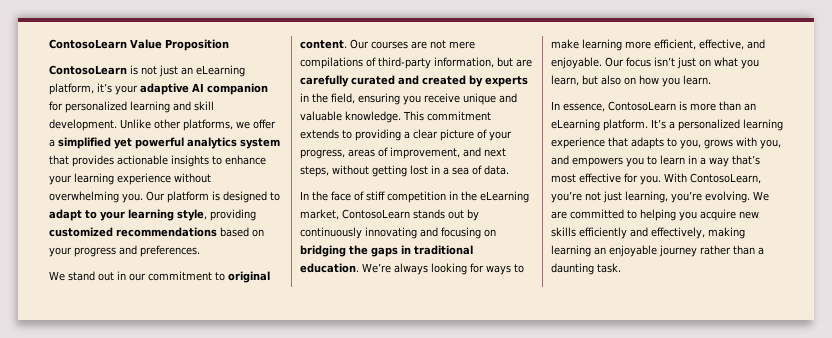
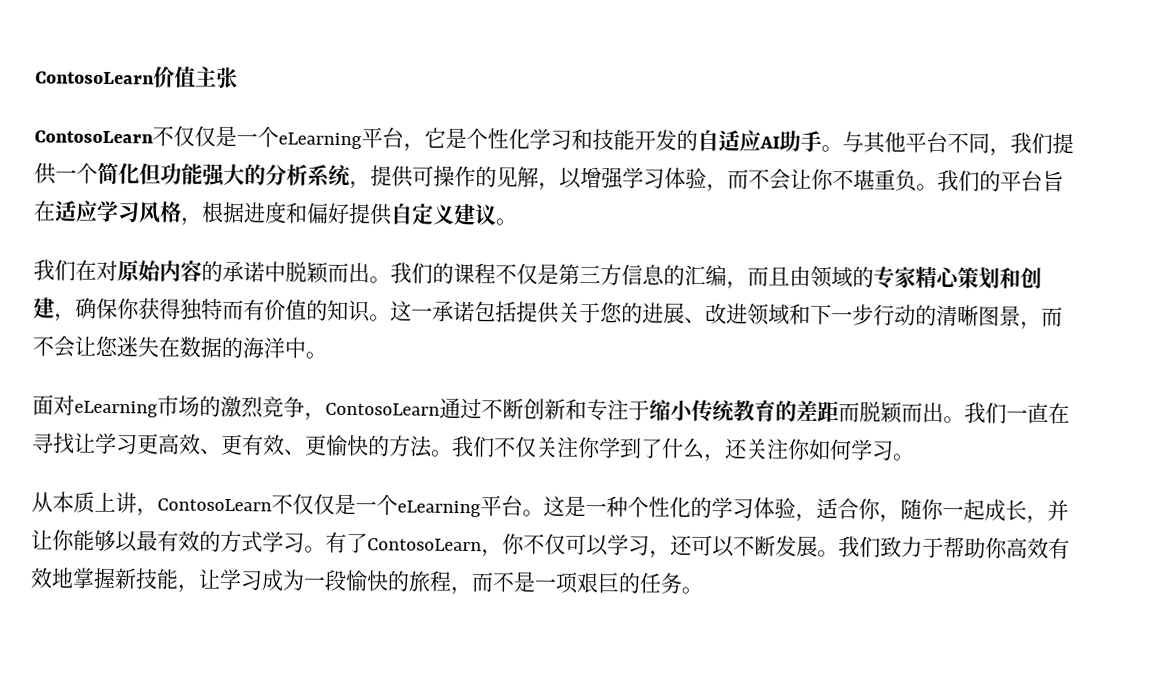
- ContosoLearn Value Proposition
- ContosoLearn is not just an eLearning platform, it’s your adaptive AI companion for personalized learning and skill development. Unlike other platforms, we offer a simplified yet powerful analytics system that provides actionable insights to enhance your learning experience without overwhelming you. Our platform is designed to adapt to your learning style, providing customized recommendations based on your progress and preferences.
- We stand out in our commitment to original content. Our courses are not mere compilations of third-party information, but are carefully curated and created by experts in the field, ensuring you receive unique and valuable knowledge. This commitment extends to providing a clear picture of your progress, areas of improvement, and next steps, without getting lost in a sea of data.
- In the face of stiff competition in the eLearning market, ContosoLearn stands out by continuously innovating and focusing on bridging the gaps in traditional education. We’re always looking for ways to make learning more efficient, effective, and enjoyable. Our focus isn’t just on what you learn, but also on how you learn.
- In essence, ContosoLearn is more than an eLearning platform. It’s a personalized learning experience that adapts to you, grows with you, and empowers you to learn in a way that’s most effective for you. With ContosoLearn, you’re not just learning, you’re evolving. We are committed to helping you acquire new skills efficiently and effectively, making learning an enjoyable journey rather than a daunting task.
+ ContosoLearn价值主张
+ ContosoLearn不仅仅是一个eLearning平台，它是个性化学习和技能开发的自适应AI助手。与其他平台不同，我们提供一个简化但功能强大的分析系统，提供可操作的见解，以增强学习体验，而不会让你不堪重负。我们的平台旨在适应学习风格，根据进度和偏好提供自定义建议。
+ 我们在对原始内容的承诺中脱颖而出。我们的课程不仅是第三方信息的汇编，而且由领域的专家精心策划和创建，确保你获得独特而有价值的知识。这一承诺包括提供关于您的进展、改进领域和下一步行动的清晰图景，而不会让您迷失在数据的海洋中。
+ 面对eLearning市场的激烈竞争，ContosoLearn通过不断创新和专注于缩小传统教育的差距而脱颖而出。我们一直在寻找让学习更高效、更有效、更愉快的方法。我们不仅关注你学到了什么，还关注你如何学习。
+ 从本质上讲，ContosoLearn不仅仅是一个eLearning平台。这是一种个性化的学习体验，适合你，随你一起成长，并让你能够以最有效的方式学习。有了ContosoLearn，你不仅可以学习，还可以不断发展。我们致力于帮助你高效有效地掌握新技能，让学习成为一段愉快的旅程，而不是一项艰巨的任务。

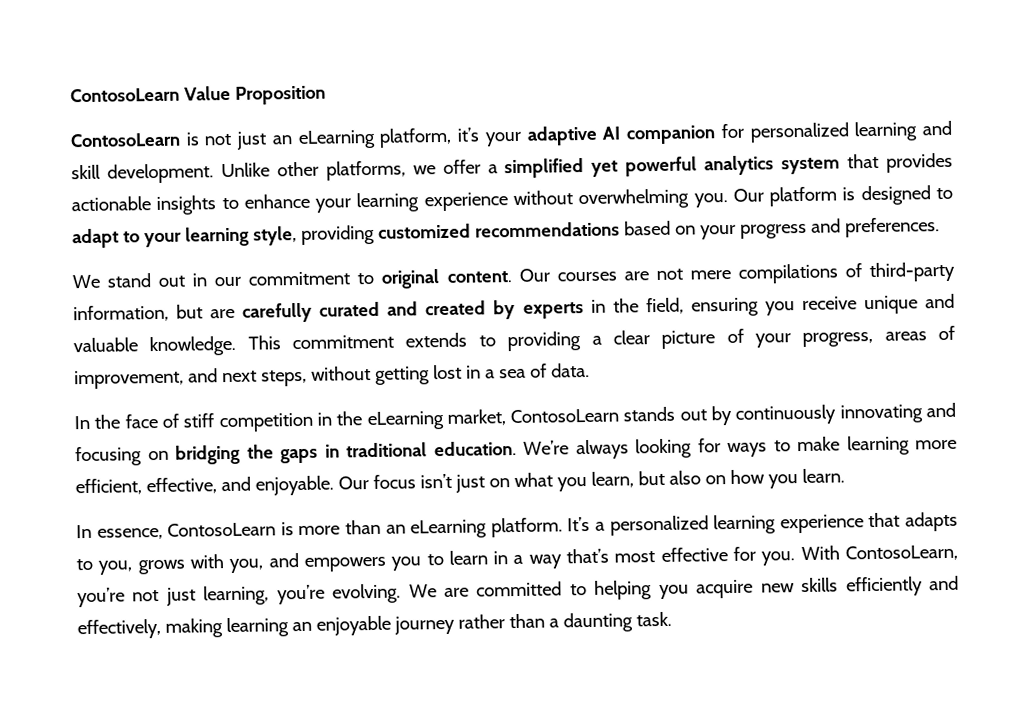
- ContosoLearn价值主张
- ContosoLearn不仅仅是一个eLearning平台，它是个性化学习和技能开发的自适应AI助手。与其他平台不同，我们提供一个简化但功能强大的分析系统，提供可操作的见解，以增强学习体验，而不会让你不堪重负。我们的平台旨在适应学习风格，根据进度和偏好提供自定义建议。
- 我们在对原始内容的承诺中脱颖而出。我们的课程不仅是第三方信息的汇编，而且由领域的专家精心策划和创建，确保你获得独特而有价值的知识。这一承诺包括提供关于您的进展、改进领域和下一步行动的清晰图景，而不会让您迷失在数据的海洋中。
- 面对eLearning市场的激烈竞争，ContosoLearn通过不断创新和专注于缩小传统教育的差距而脱颖而出。我们一直在寻找让学习更高效、更有效、更愉快的方法。我们不仅关注你学到了什么，还关注你如何学习。
- 从本质上讲，ContosoLearn不仅仅是一个eLearning平台。这是一种个性化的学习体验，适合你，随你一起成长，并让你能够以最有效的方式学习。有了ContosoLearn，你不仅可以学习，还可以不断发展。我们致力于帮助你高效有效地掌握新技能，让学习成为一段愉快的旅程，而不是一项艰巨的任务。
+ ContosoLearn Value Proposition
+ ContosoLearn is not just an eLearning platform, it’s your adaptive AI companion for personalized learning and skill development. Unlike other platforms, we offer a simplified yet powerful analytics system that provides actionable insights to enhance your learning experience without overwhelming you. Our platform is designed to adapt to your learning style, providing customized recommendations based on your progress and preferences.
+ We stand out in our commitment to original content. Our courses are not mere compilations of third-party information, but are carefully curated and created by experts in the field, ensuring you receive unique and valuable knowledge. This commitment extends to providing a clear picture of your progress, areas of improvement, and next steps, without getting lost in a sea of data.
+ In the face of stiff competition in the eLearning market, ContosoLearn stands out by continuously innovating and focusing on bridging the gaps in traditional education. We’re always looking for ways to make learning more efficient, effective, and enjoyable. Our focus isn’t just on what you learn, but also on how you learn.
+ In essence, ContosoLearn is more than an eLearning platform. It’s a personalized learning experience that adapts to you, grows with you, and empowers you to learn in a way that’s most effective for you. With ContosoLearn, you’re not just learning, you’re evolving. We are committed to helping you acquire new skills efficiently and effectively, making learning an enjoyable journey rather than a daunting task.

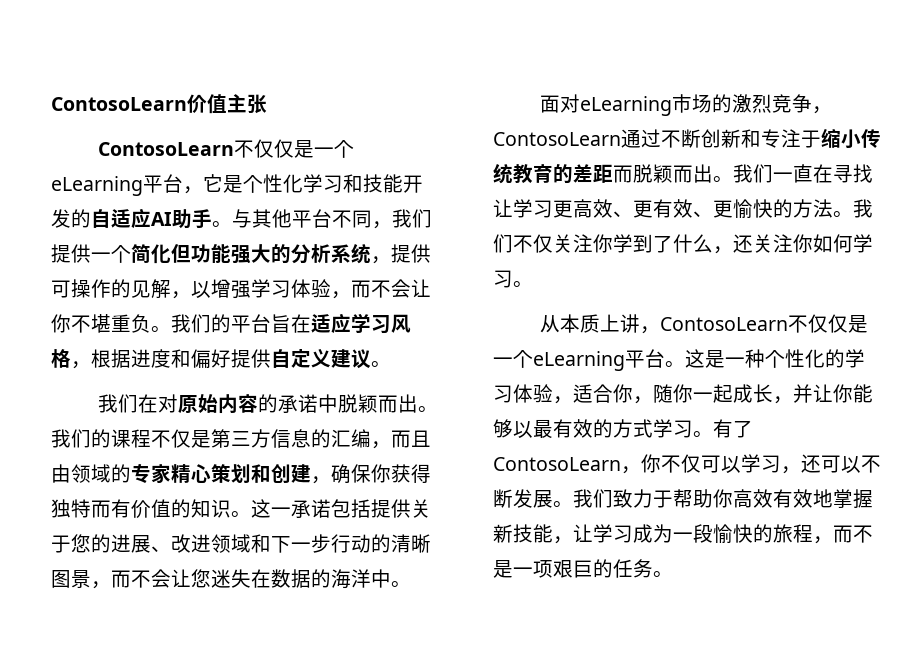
- ContosoLearn Value Proposition
- ContosoLearn is not just an eLearning platform, it’s your adaptive AI companion for personalized learning and skill development. Unlike other platforms, we offer a simplified yet powerful analytics system that provides actionable insights to enhance your learning experience without overwhelming you. Our platform is designed to adapt to your learning style, providing customized recommendations based on your progress and preferences.
- We stand out in our commitment to original content. Our courses are not mere compilations of third-party information, but are carefully curated and created by experts in the field, ensuring you receive unique and valuable knowledge. This commitment extends to providing a clear picture of your progress, areas of improvement, and next steps, without getting lost in a sea of data.
- In the face of stiff competition in the eLearning market, ContosoLearn stands out by continuously innovating and focusing on bridging the gaps in traditional education. We’re always looking for ways to make learning more efficient, effective, and enjoyable. Our focus isn’t just on what you learn, but also on how you learn.
- In essence, ContosoLearn is more than an eLearning platform. It’s a personalized learning experience that adapts to you, grows with you, and empowers you to learn in a way that’s most effective for you. With ContosoLearn, you’re not just learning, you’re evolving. We are committed to helping you acquire new skills efficiently and effectively, making learning an enjoyable journey rather than a daunting task.
+ ContosoLearn价值主张
+ ContosoLearn不仅仅是一个eLearning平台，它是个性化学习和技能开发的自适应AI助手。与其他平台不同，我们提供一个简化但功能强大的分析系统，提供可操作的见解，以增强学习体验，而不会让你不堪重负。我们的平台旨在适应学习风格，根据进度和偏好提供自定义建议。
+ 我们在对原始内容的承诺中脱颖而出。我们的课程不仅是第三方信息的汇编，而且由领域的专家精心策划和创建，确保你获得独特而有价值的知识。这一承诺包括提供关于您的进展、改进领域和下一步行动的清晰图景，而不会让您迷失在数据的海洋中。
+ 面对eLearning市场的激烈竞争，ContosoLearn通过不断创新和专注于缩小传统教育的差距而脱颖而出。我们一直在寻找让学习更高效、更有效、更愉快的方法。我们不仅关注你学到了什么，还关注你如何学习。
+ 从本质上讲，ContosoLearn不仅仅是一个eLearning平台。这是一种个性化的学习体验，适合你，随你一起成长，并让你能够以最有效的方式学习。有了ContosoLearn，你不仅可以学习，还可以不断发展。我们致力于帮助你高效有效地掌握新技能，让学习成为一段愉快的旅程，而不是一项艰巨的任务。

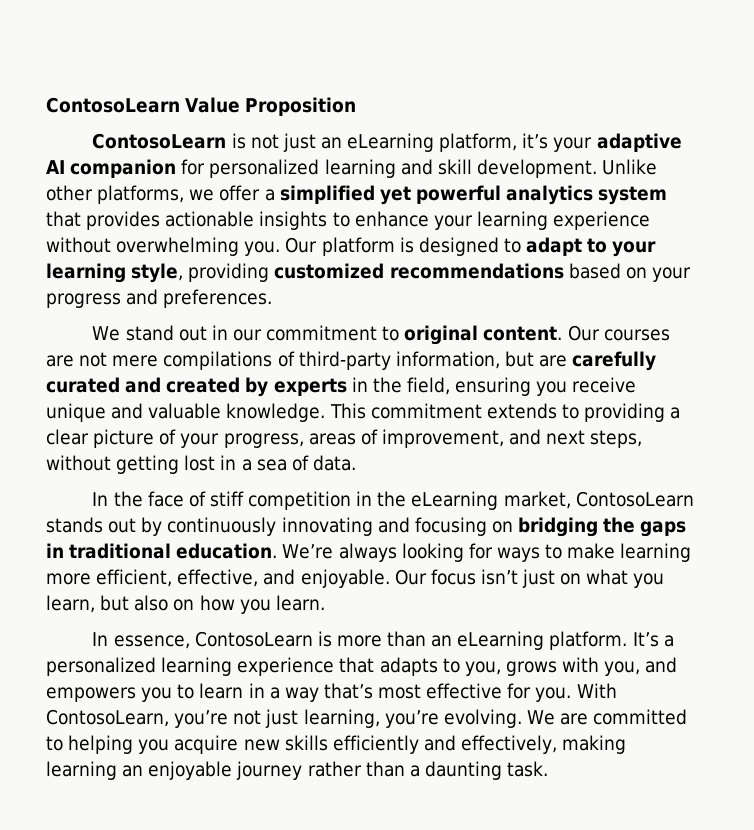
- ContosoLearn价值主张
- ContosoLearn不仅仅是一个eLearning平台，它是个性化学习和技能开发的自适应AI助手。与其他平台不同，我们提供一个简化但功能强大的分析系统，提供可操作的见解，以增强学习体验，而不会让你不堪重负。我们的平台旨在适应学习风格，根据进度和偏好提供自定义建议。
- 我们在对原始内容的承诺中脱颖而出。我们的课程不仅是第三方信息的汇编，而且由领域的专家精心策划和创建，确保你获得独特而有价值的知识。这一承诺包括提供关于您的进展、改进领域和下一步行动的清晰图景，而不会让您迷失在数据的海洋中。
- 面对eLearning市场的激烈竞争，ContosoLearn通过不断创新和专注于缩小传统教育的差距而脱颖而出。我们一直在寻找让学习更高效、更有效、更愉快的方法。我们不仅关注你学到了什么，还关注你如何学习。
- 从本质上讲，ContosoLearn不仅仅是一个eLearning平台。这是一种个性化的学习体验，适合你，随你一起成长，并让你能够以最有效的方式学习。有了ContosoLearn，你不仅可以学习，还可以不断发展。我们致力于帮助你高效有效地掌握新技能，让学习成为一段愉快的旅程，而不是一项艰巨的任务。
+ ContosoLearn Value Proposition
+ ContosoLearn is not just an eLearning platform, it’s your adaptive AI companion for personalized learning and skill development. Unlike other platforms, we offer a simplified yet powerful analytics system that provides actionable insights to enhance your learning experience without overwhelming you. Our platform is designed to adapt to your learning style, providing customized recommendations based on your progress and preferences.
+ We stand out in our commitment to original content. Our courses are not mere compilations of third-party information, but are carefully curated and created by experts in the field, ensuring you receive unique and valuable knowledge. This commitment extends to providing a clear picture of your progress, areas of improvement, and next steps, without getting lost in a sea of data.
+ In the face of stiff competition in the eLearning market, ContosoLearn stands out by continuously innovating and focusing on bridging the gaps in traditional education. We’re always looking for ways to make learning more efficient, effective, and enjoyable. Our focus isn’t just on what you learn, but also on how you learn.
+ In essence, ContosoLearn is more than an eLearning platform. It’s a personalized learning experience that adapts to you, grows with you, and empowers you to learn in a way that’s most effective for you. With ContosoLearn, you’re not just learning, you’re evolving. We are committed to helping you acquire new skills efficiently and effectively, making learning an enjoyable journey rather than a daunting task.

